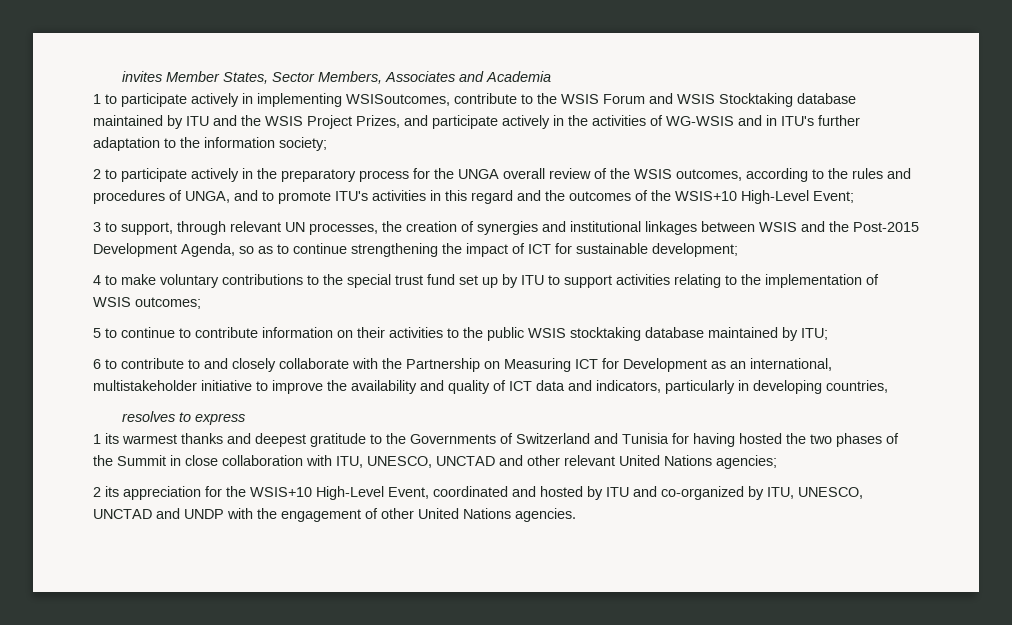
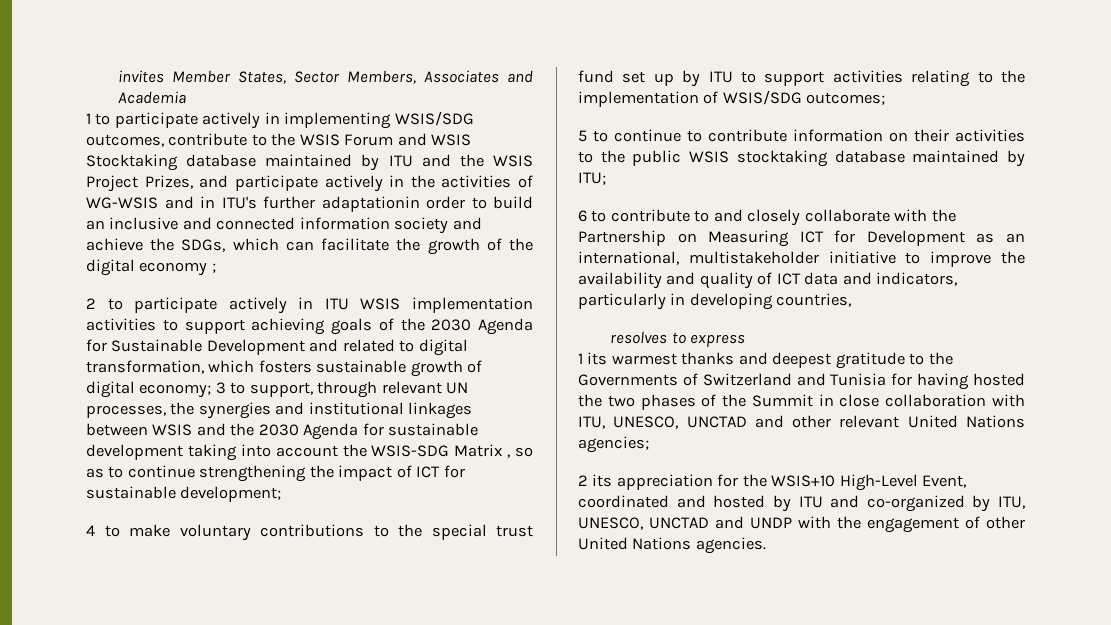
- 1 to participate actively in implementing WSISoutcomes, contribute to the WSIS Forum and WSIS Stocktaking database maintained by ITU and the WSIS Project Prizes, and participate actively in the activities of WG-WSIS and in ITU's further adaptation to the information society;
+ 1 to participate actively in implementing WSIS/SDG outcomes, contribute to the WSIS Forum and WSIS Stocktaking database maintained by ITU and the WSIS Project Prizes, and participate actively in the activities of WG-WSIS and in ITU's further adaptationin order to build an inclusive and connected information society and achieve the SDGs, which can facilitate the growth of the digital economy ;
- 2 to participate actively in the preparatory process for the UNGA overall review of the WSIS outcomes, according to the rules and procedures of UNGA, and to promote ITU's activities in this regard and the outcomes of the WSIS+10 High-Level Event;
- 3 to support, through relevant UN processes, the creation of synergies and institutional linkages between WSIS and the Post-2015 Development Agenda, so as to continue strengthening the impact of ICT for sustainable development;
+ 2 to participate actively in ITU WSIS implementation activities to support achieving goals of the 2030 Agenda for Sustainable Development and related to digital transformation, which fosters sustainable growth of digital economy; 3 to support, through relevant UN processes, the synergies and institutional linkages between WSIS and the 2030 Agenda for sustainable development taking into account the WSIS-SDG Matrix , so as to continue strengthening the impact of ICT for sustainable development;
- 4 to make voluntary contributions to the special trust fund set up by ITU to support activities relating to the implementation of WSIS outcomes;
+ 4 to make voluntary contributions to the special trust fund set up by ITU to support activities relating to the implementation of WSIS/SDG outcomes;

